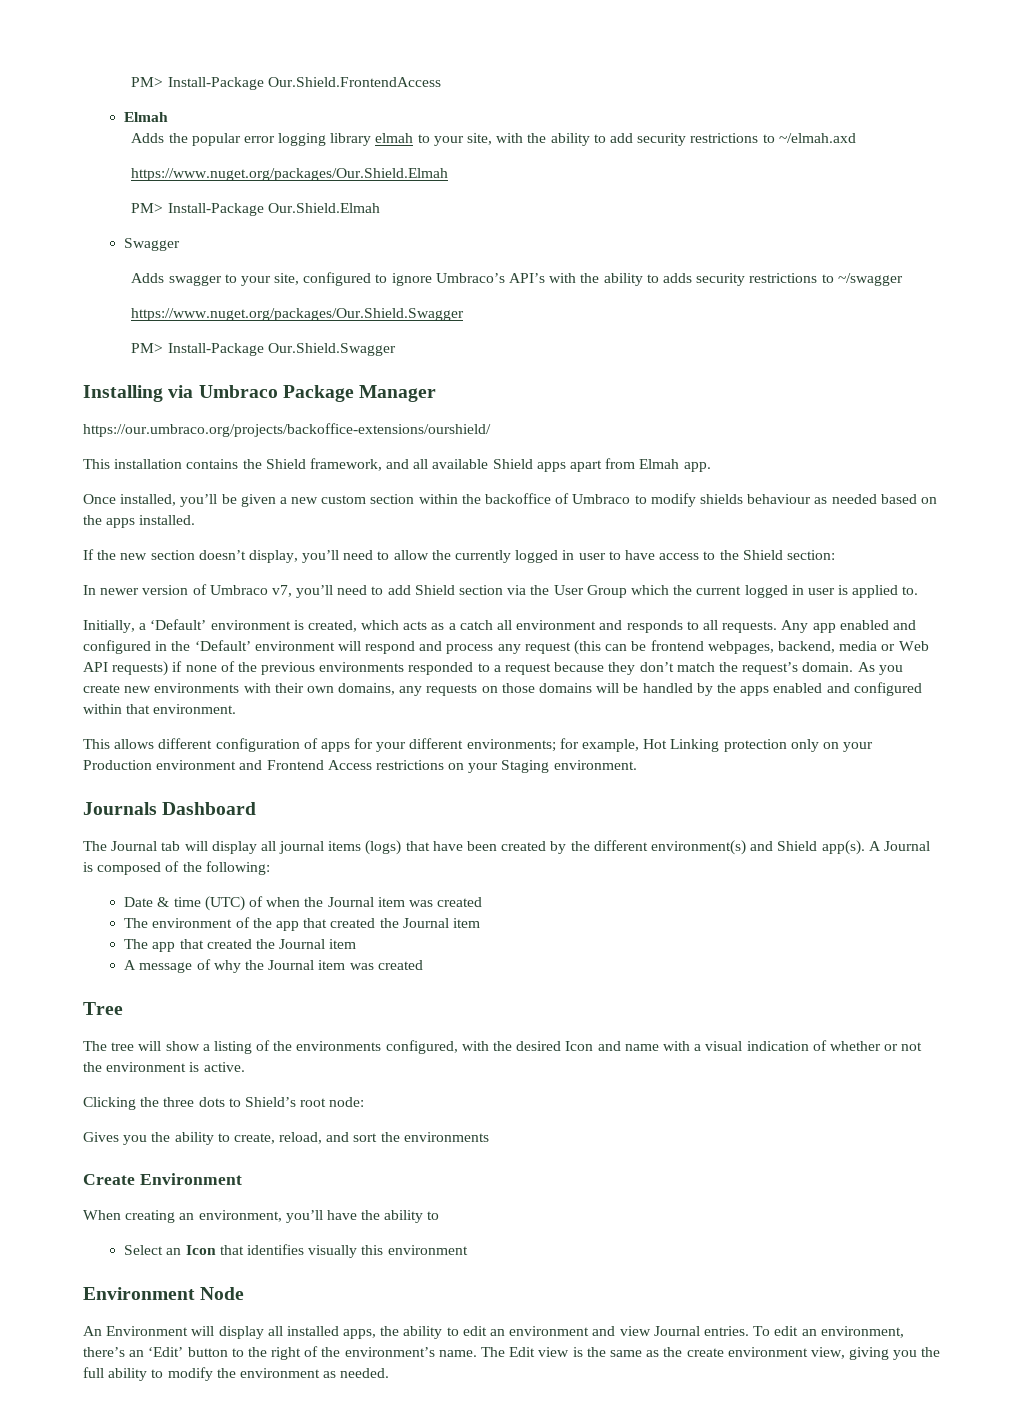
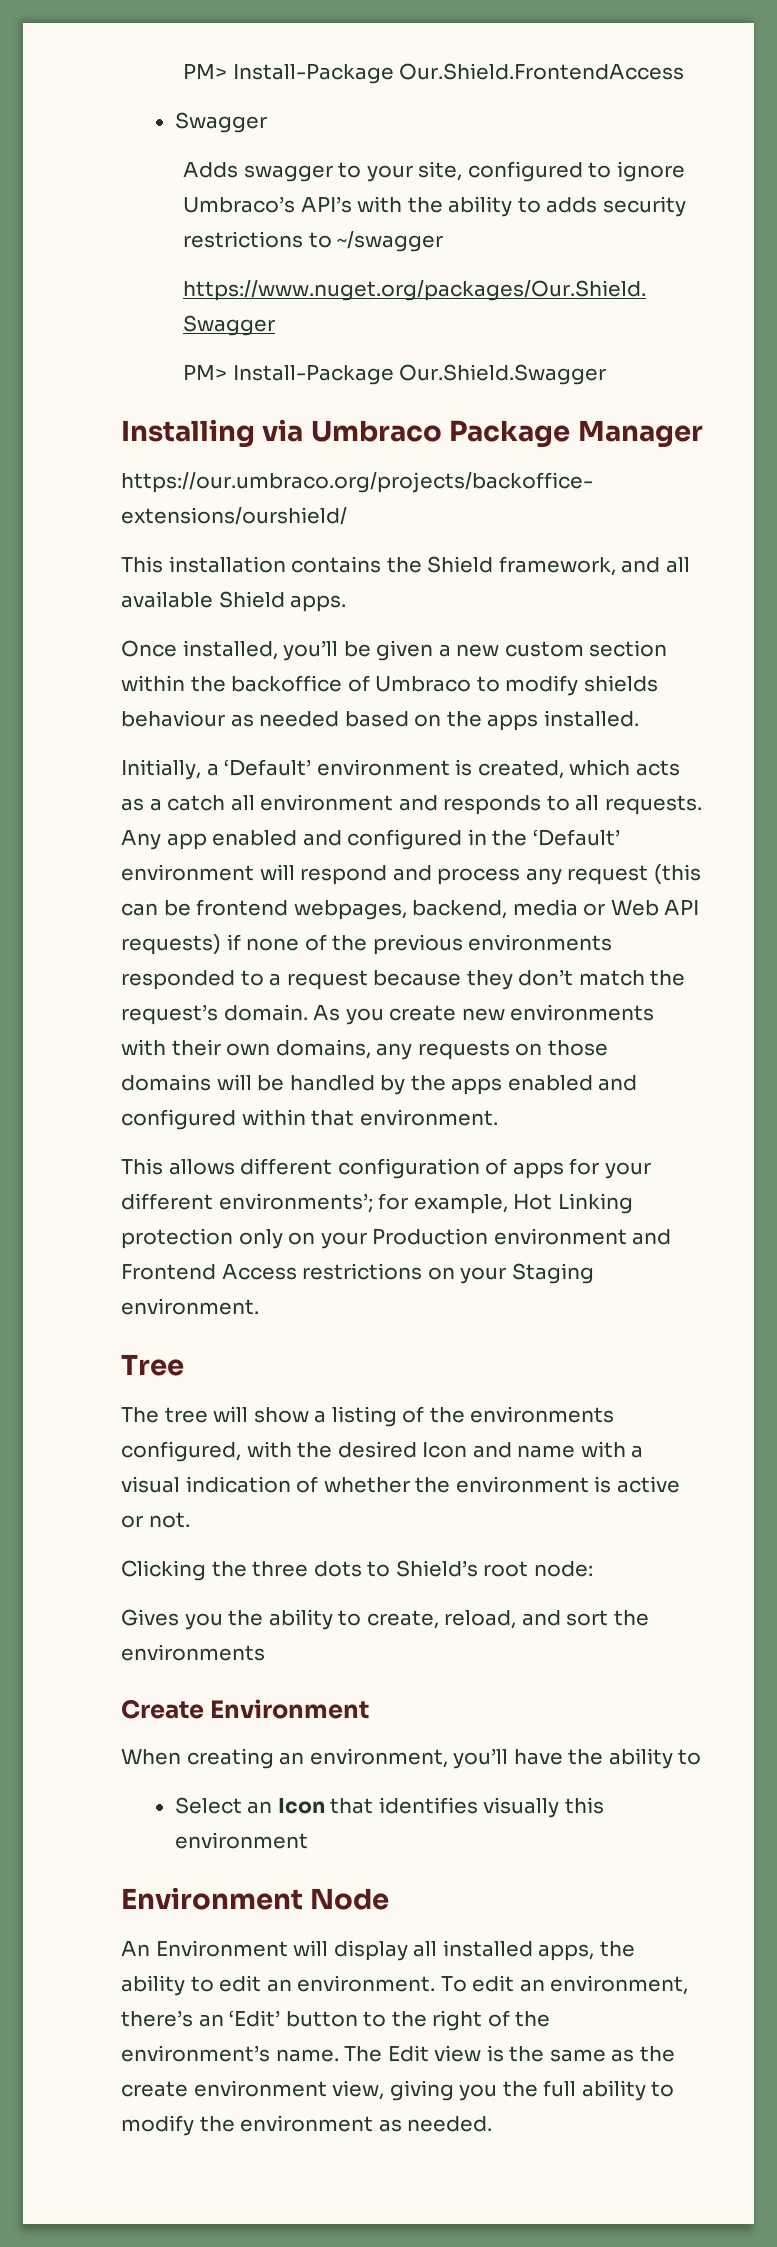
  PM> Install-Package Our.Shield.FrontendAccess
- Elmah
- Adds the popular error logging library elmah to your site, with the ability to add security restrictions to ~/elmah.axd
- https://www.nuget.org/packages/Our.Shield.Elmah
- PM> Install-Package Our.Shield.Elmah
- This installation contains the Shield framework, and all available Shield apps apart from Elmah app.
+ This installation contains the Shield framework, and all available Shield apps.
- If the new section doesn’t display, you’ll need to allow the currently logged in user to have access to the Shield section:
- In newer version of Umbraco v7, you’ll need to add Shield section via the User Group which the current logged in user is applied to.
- This allows different configuration of apps for your different environments; for example, Hot Linking protection only on your Production environment and Frontend Access restrictions on your Staging environment.
+ This allows different configuration of apps for your different environments’; for example, Hot Linking protection only on your Production environment and Frontend Access restrictions on your Staging environment.
- Journals Dashboard
- The Journal tab will display all journal items (logs) that have been created by the different environment(s) and Shield app(s). A Journal is composed of the following:
- Date & time (UTC) of when the Journal item was created
- The environment of the app that created the Journal item
- The app that created the Journal item
- A message of why the Journal item was created
- The tree will show a listing of the environments configured, with the desired Icon and name with a visual indication of whether or not the environment is active.
+ The tree will show a listing of the environments configured, with the desired Icon and name with a visual indication of whether the environment is active or not.
- An Environment will display all installed apps, the ability to edit an environment and view Journal entries.
+ An Environment will display all installed apps, the ability to edit an environment.

